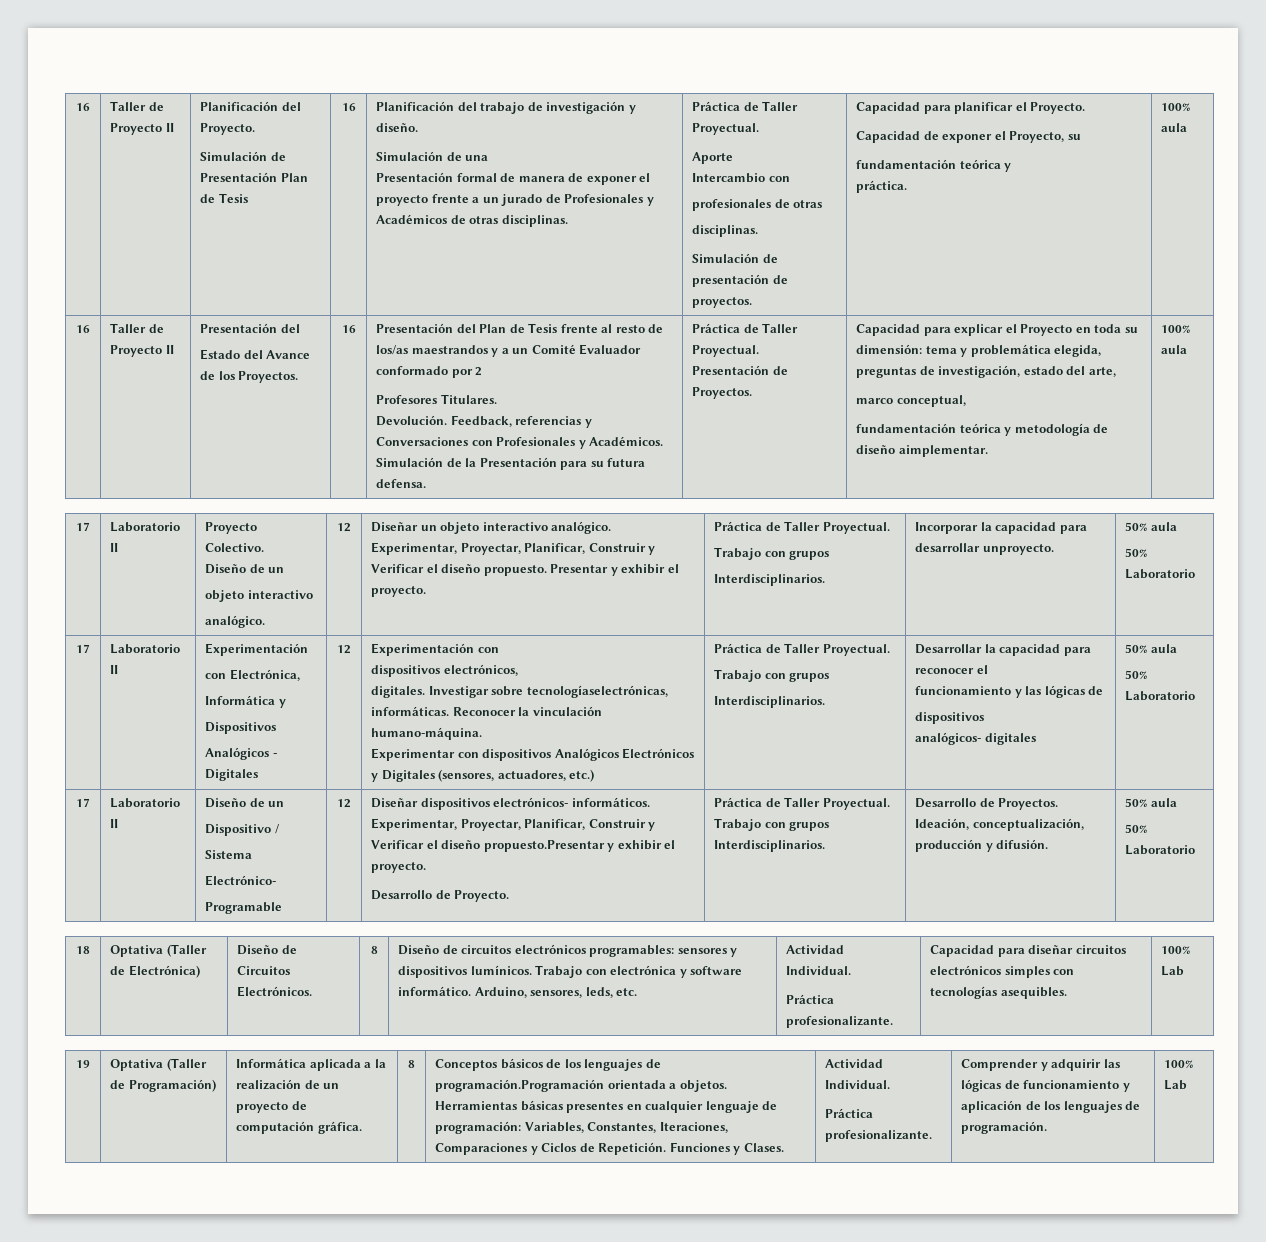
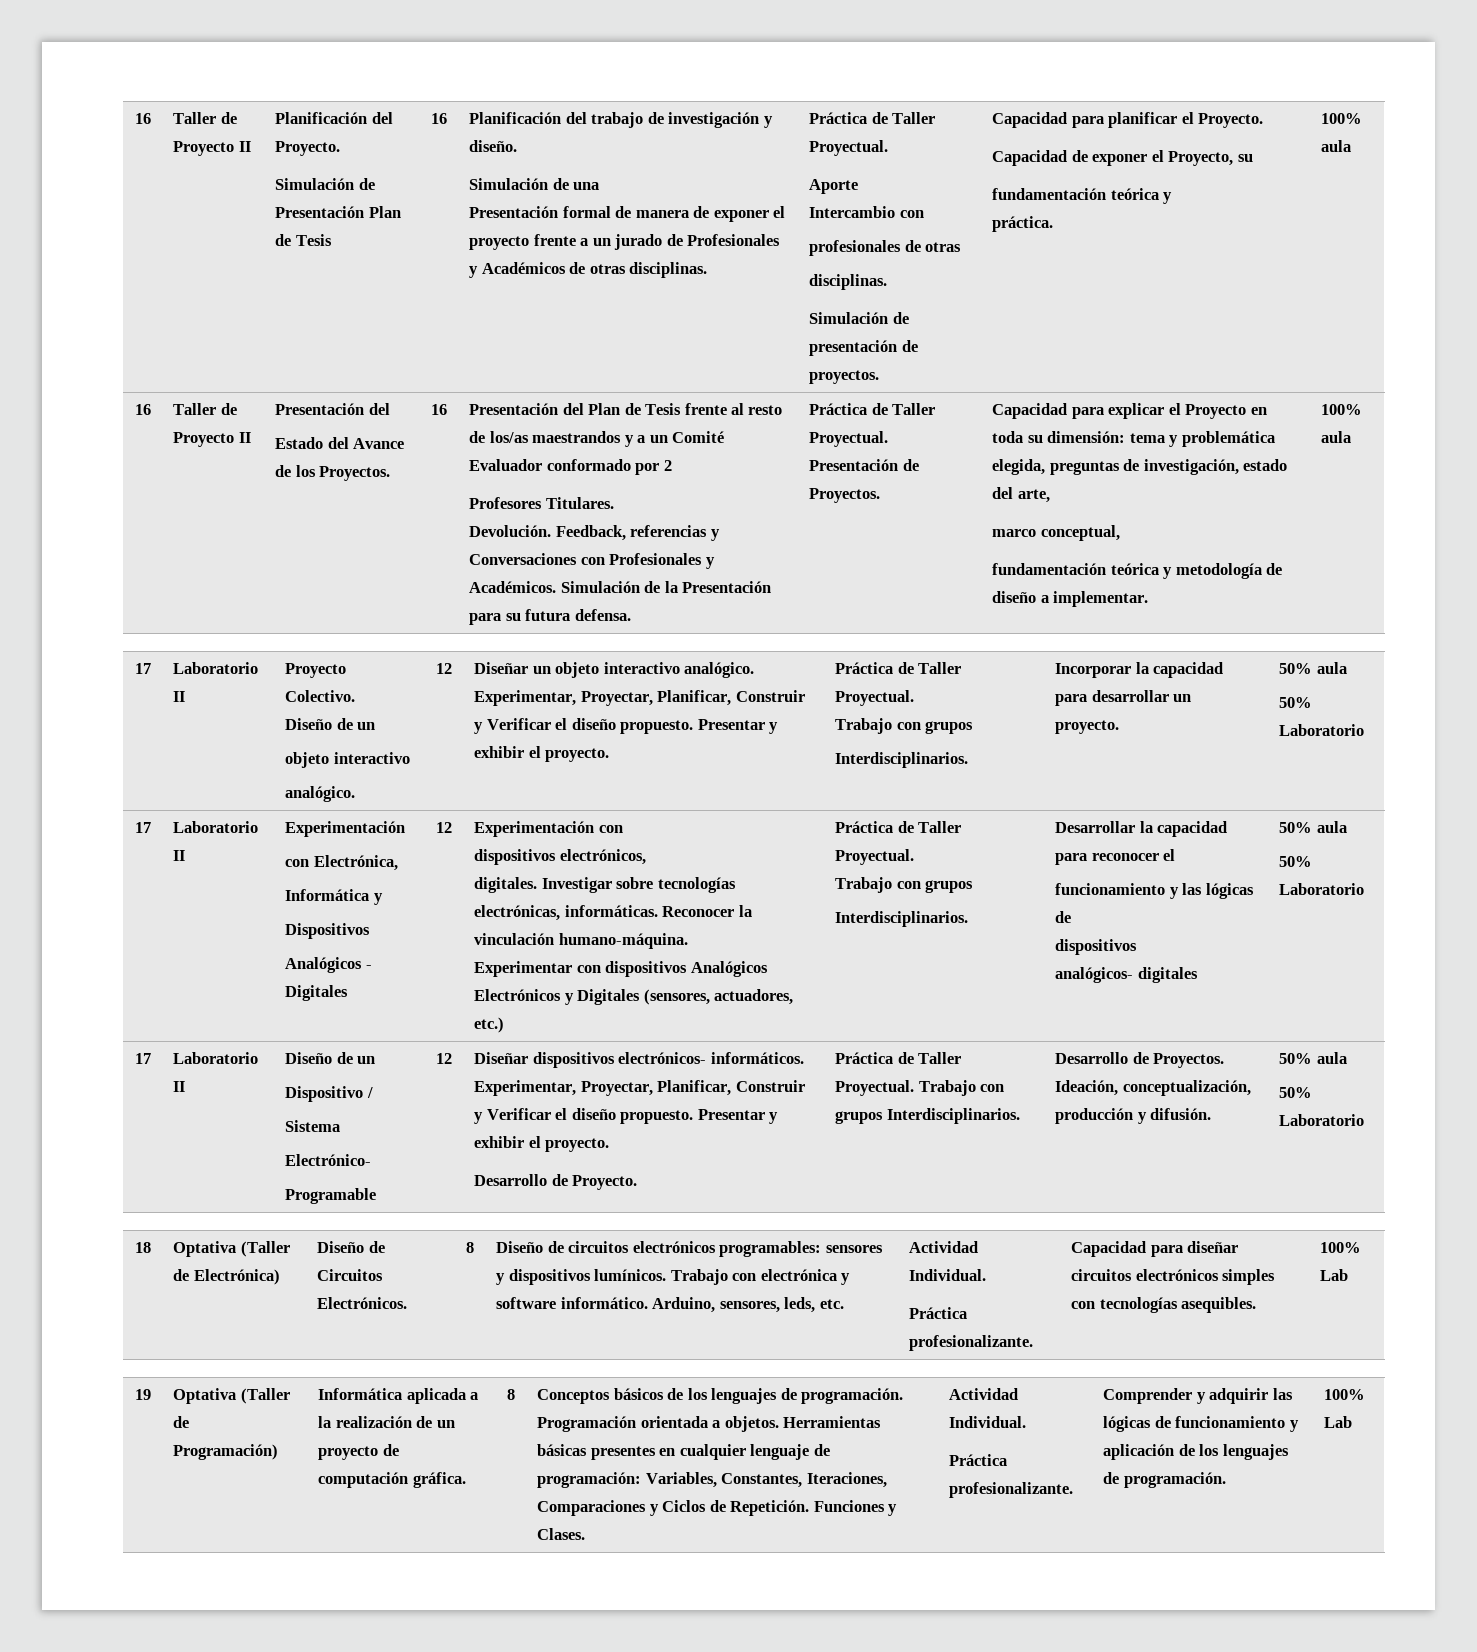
- fundamentación teórica y metodología de diseño aimplementar.
+ fundamentación teórica y metodología de diseño a implementar.
- Incorporar la capacidad para desarrollar unproyecto.
+ Incorporar la capacidad para desarrollar un proyecto.
- Investigar sobre tecnologíaselectrónicas, informáticas.
+ Investigar sobre tecnologías electrónicas, informáticas.
- Diseñar dispositivos electrónicos- informáticos. Experimentar, Proyectar, Planificar, Construir y Verificar el diseño propuesto.Presentar y exhibir el proyecto.
+ Diseñar dispositivos electrónicos- informáticos. Experimentar, Proyectar, Planificar, Construir y Verificar el diseño propuesto. Presentar y exhibir el proyecto.
- Conceptos básicos de los lenguajes de programación.Programación orientada a objetos.
+ Conceptos básicos de los lenguajes de programación. Programación orientada a objetos.

